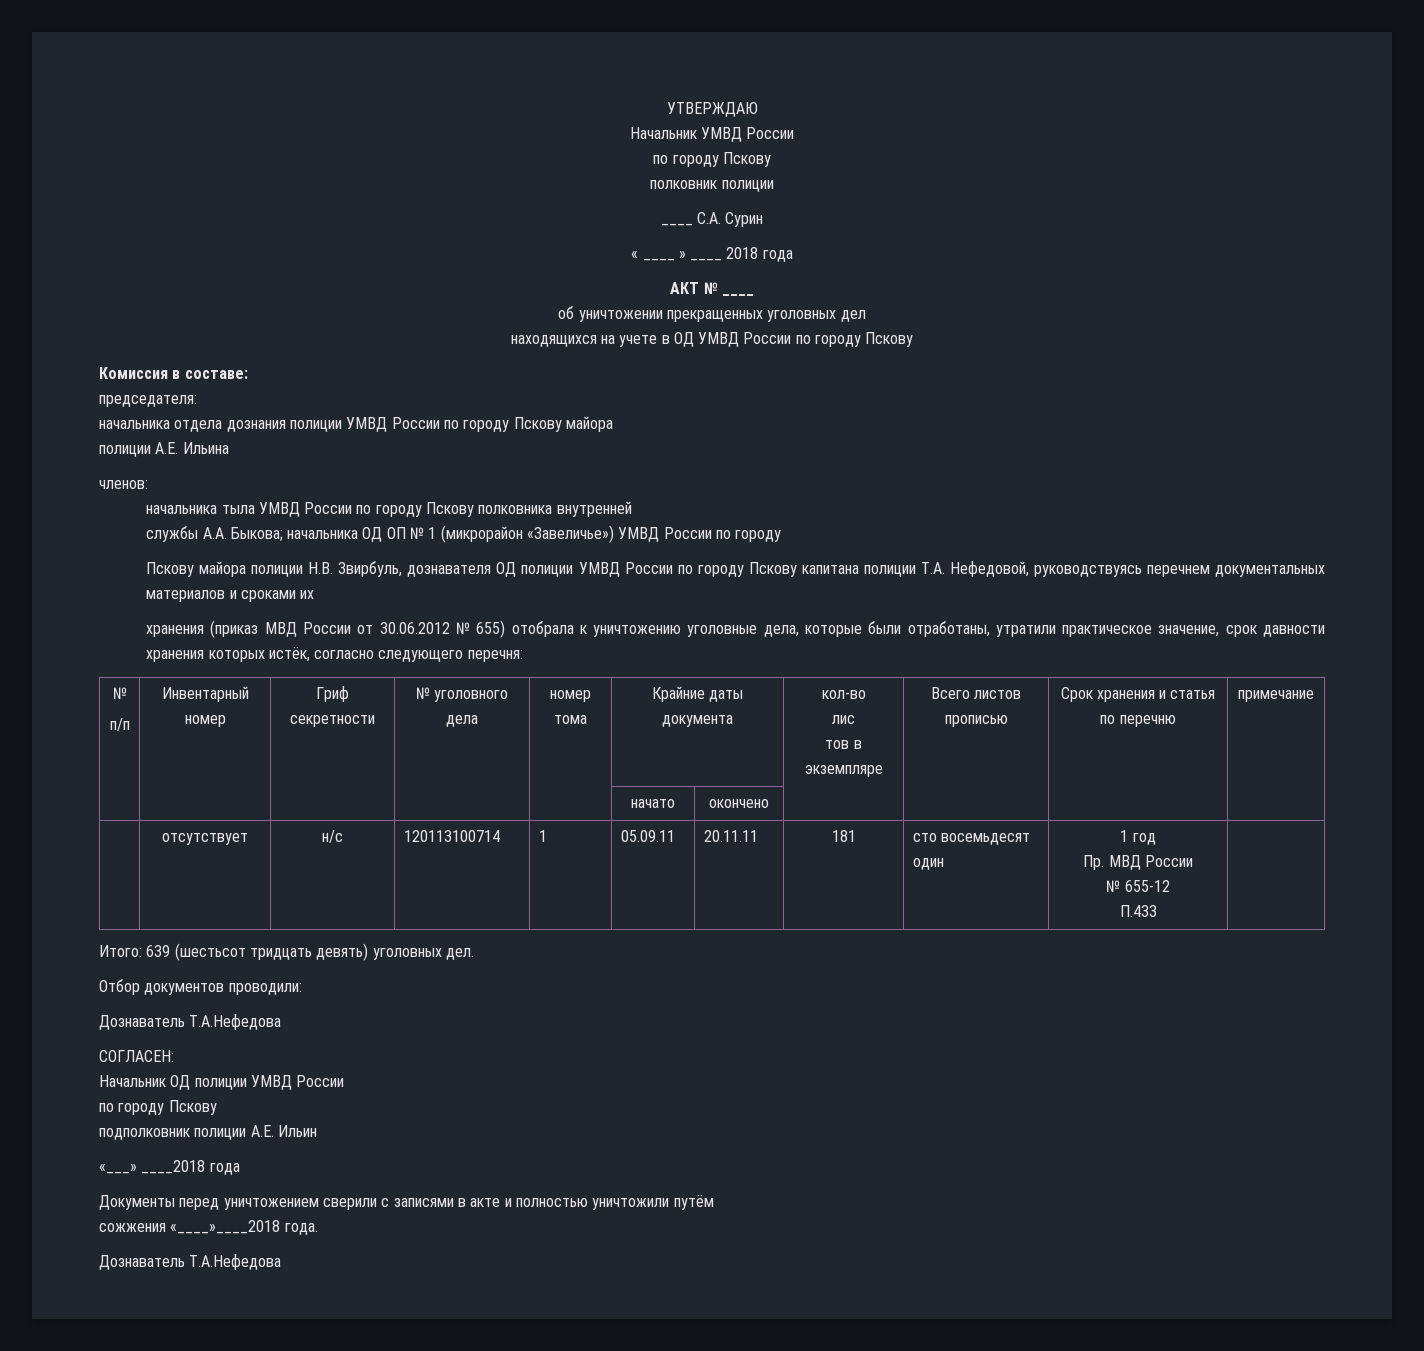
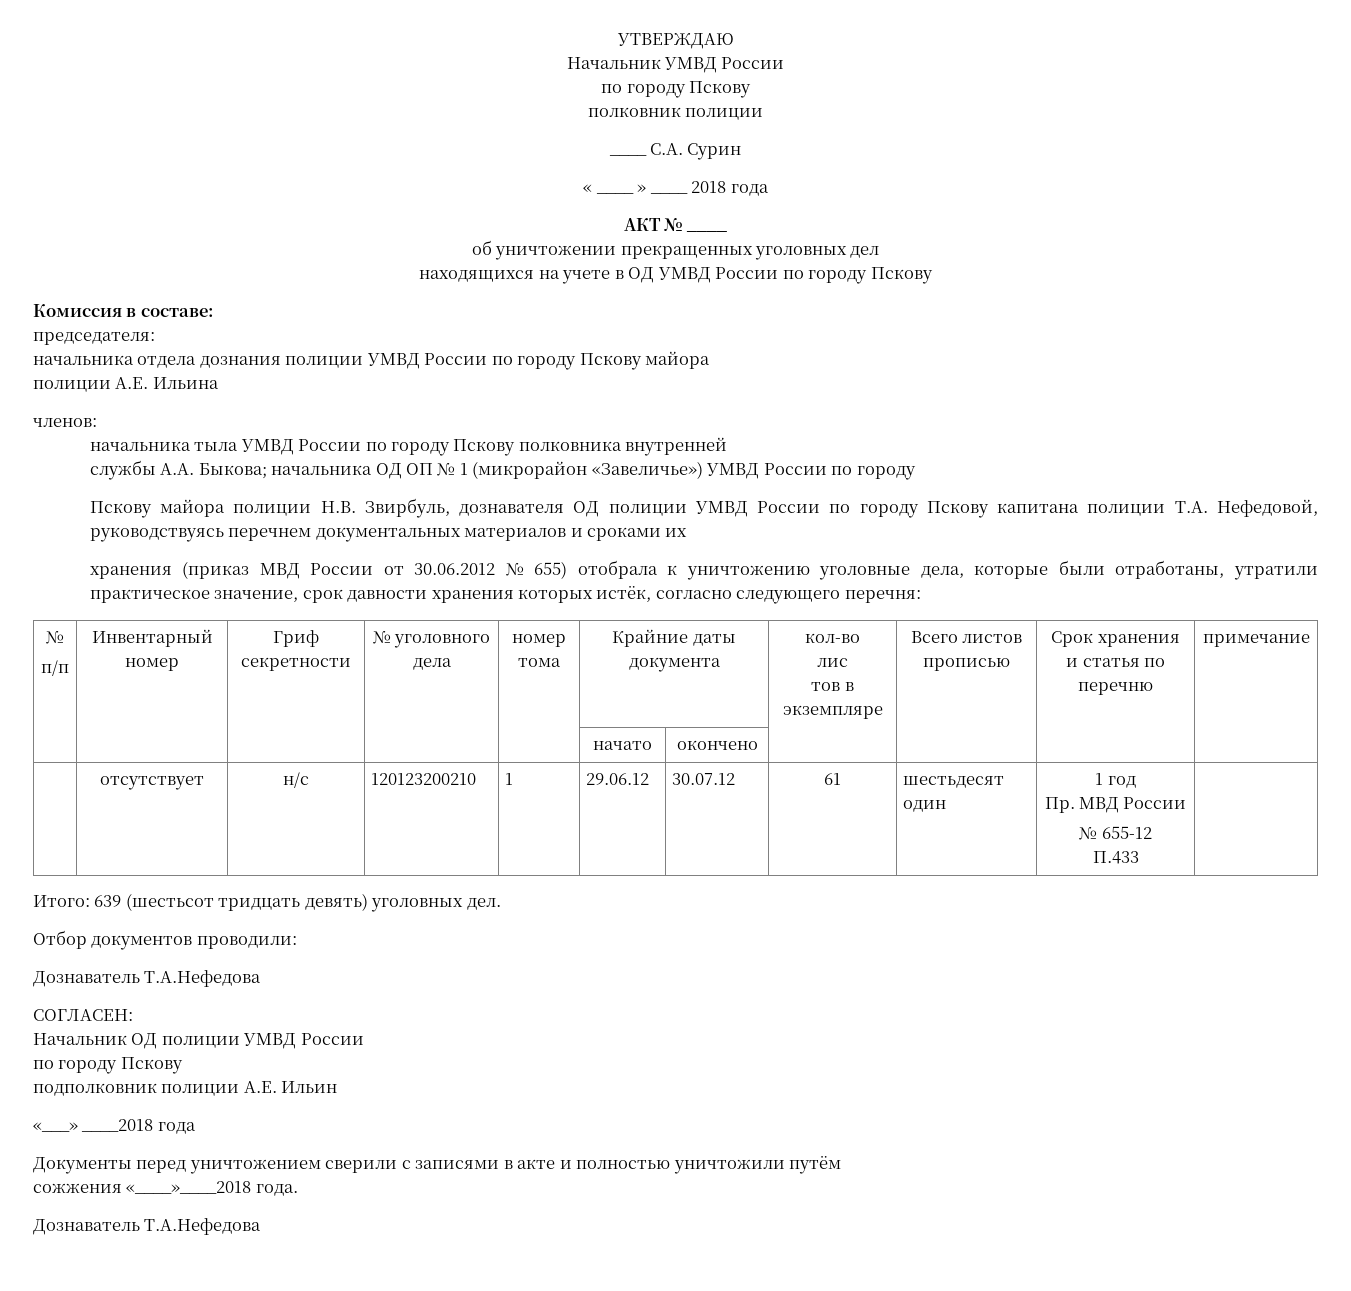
- | отсутствует | н/с | 120113100714 | 1 | 05.09.11 | 20.11.11 | 181 | сто восемьдесят один | 1 год
+ | отсутствует | н/с | 120123200210 | 1 | 29.06.12 | 30.07.12 | 61 | шестьдесят один | 1 год

